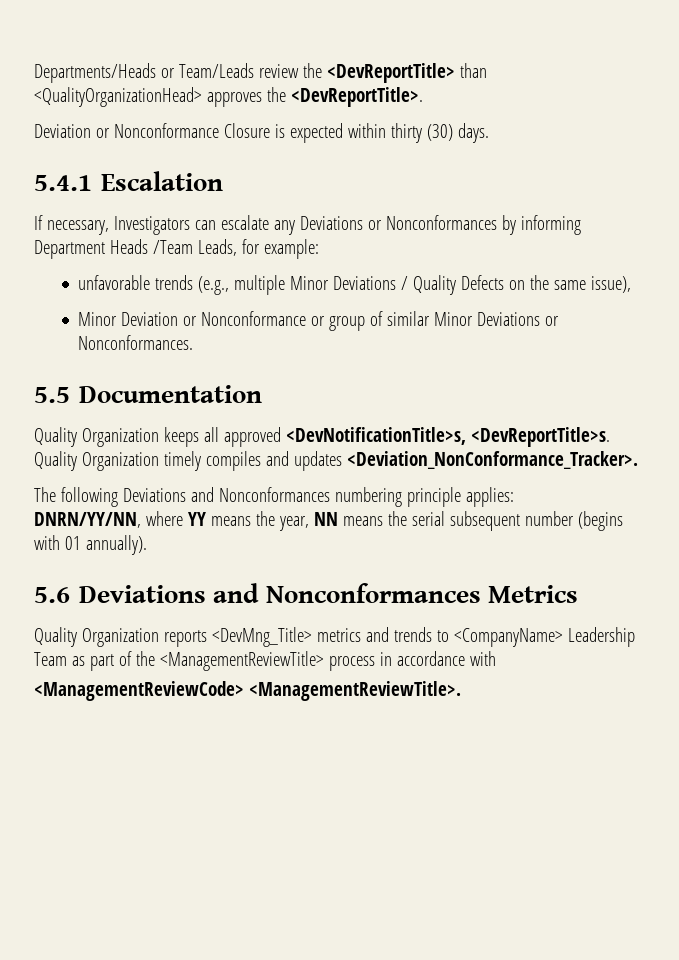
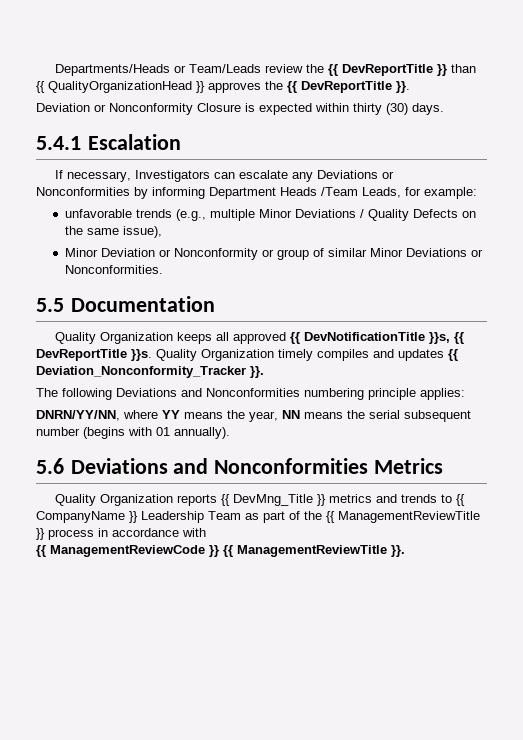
- Departments/Heads or Team/Leads review the <DevReportTitle> than <QualityOrganizationHead> approves the <DevReportTitle>.
- Deviation or Nonconformance Closure is expected within thirty (30) days.
+ Departments/Heads or Team/Leads review the {{ DevReportTitle }} than {{ QualityOrganizationHead }} approves the {{ DevReportTitle }}.
+ Deviation or Nonconformity Closure is expected within thirty (30) days.
- If necessary, Investigators can escalate any Deviations or Nonconformances by informing Department Heads /Team Leads, for example:
+ If necessary, Investigators can escalate any Deviations or Nonconformities by informing Department Heads /Team Leads, for example:
- Minor Deviation or Nonconformance or group of similar Minor Deviations or Nonconformances.
+ Minor Deviation or Nonconformity or group of similar Minor Deviations or Nonconformities.
- Quality Organization keeps all approved <DevNotificationTitle>s, <DevReportTitle>s.
+ Quality Organization keeps all approved {{ DevNotificationTitle }}s, {{ DevReportTitle }}s.
- Quality Organization timely compiles and updates <Deviation_NonConformance_Tracker>.
+ Quality Organization timely compiles and updates {{ Deviation_Nonconformity_Tracker }}.
- The following Deviations and Nonconformances numbering principle applies:
+ The following Deviations and Nonconformities numbering principle applies:
- 5.6 Deviations and Nonconformances Metrics
+ 5.6 Deviations and Nonconformities Metrics
- Quality Organization reports <DevMng_Title> metrics and trends to <CompanyName> Leadership Team as part of the <ManagementReviewTitle> process in accordance with
+ Quality Organization reports {{ DevMng_Title }} metrics and trends to {{ CompanyName }} Leadership Team as part of the {{ ManagementReviewTitle }} process in accordance with
- <ManagementReviewCode> <ManagementReviewTitle>.
+ {{ ManagementReviewCode }} {{ ManagementReviewTitle }}.

